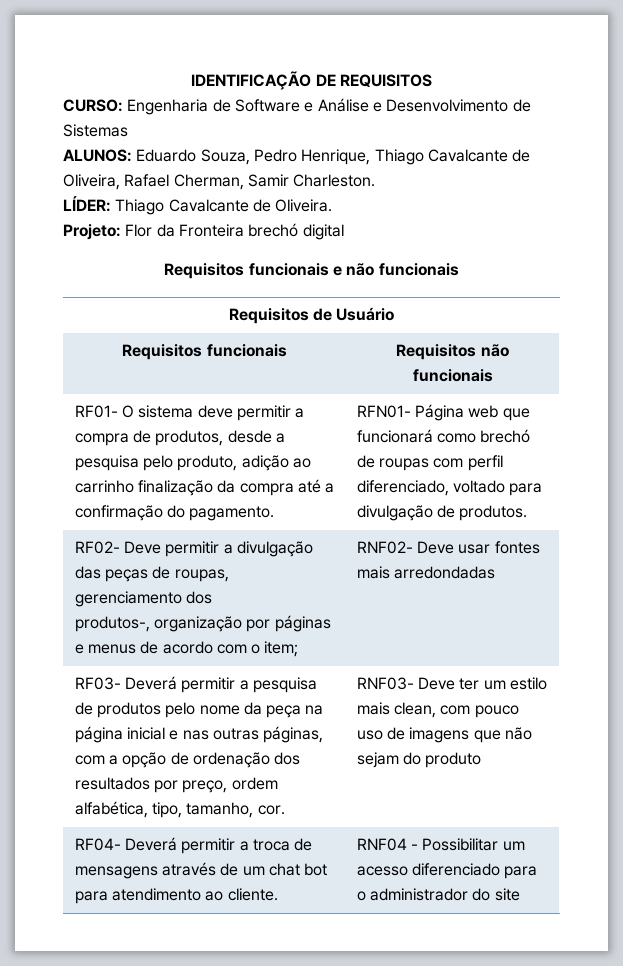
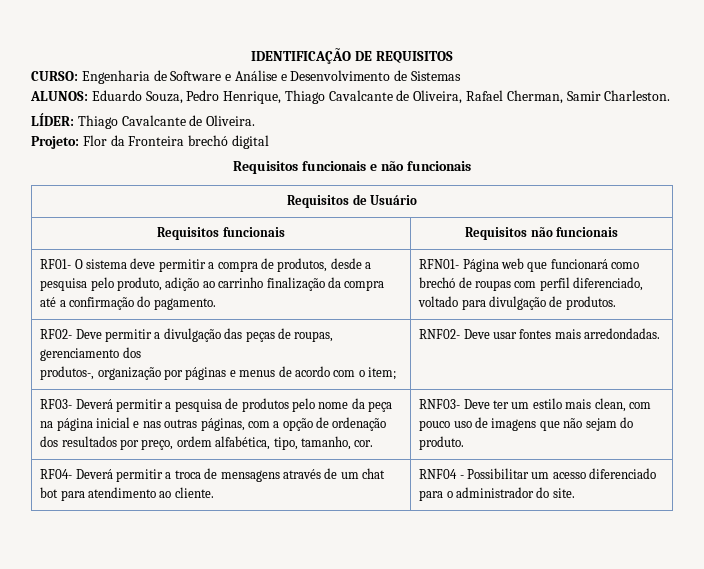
  RF02- Deve permitir a divulgação das peças de roupas, gerenciamento dos
- produtos-, organização por páginas e menus de acordo com o item; | RNF02- Deve usar fontes mais arredondadas
+ produtos-, organização por páginas e menus de acordo com o item; | RNF02- Deve usar fontes mais arredondadas.
- RNF03- Deve ter um estilo mais clean, com pouco uso de imagens que não sejam do produto
+ RNF03- Deve ter um estilo mais clean, com pouco uso de imagens que não sejam do produto.
- RF04- Deverá permitir a troca de mensagens através de um chat bot para atendimento ao cliente. | RNF04 - Possibilitar um acesso diferenciado para o administrador do site
+ RF04- Deverá permitir a troca de mensagens através de um chat bot para atendimento ao cliente. | RNF04 - Possibilitar um acesso diferenciado para o administrador do site.

